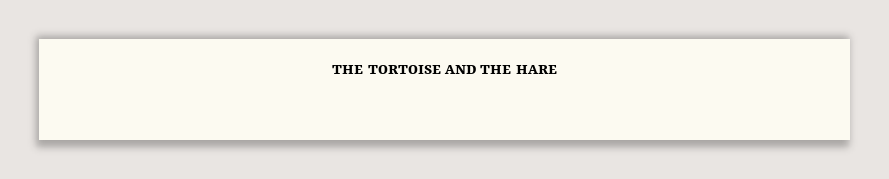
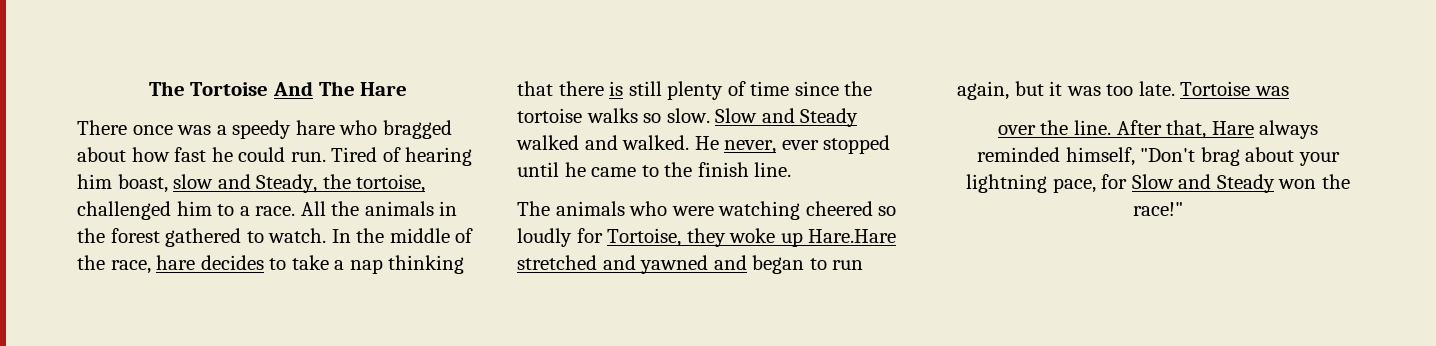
- THE TORTOISE AND THE HARE
+ The Tortoise And The Hare
+ There once was a speedy hare who bragged about how fast he could run. Tired of hearing him boast, slow and Steady, the tortoise, challenged him to a race. All the animals in the forest gathered to watch. In the middle of the race, hare decides to take a nap thinking that there is still plenty of time since the tortoise walks so slow. Slow and Steady walked and walked. He never, ever stopped until he came to the finish line.
+ The animals who were watching cheered so loudly for Tortoise, they woke up Hare.Hare stretched and yawned and began to run again, but it was too late. Tortoise was
+ over the line. After that, Hare always reminded himself, "Don't brag about your lightning pace, for Slow and Steady won the race!"

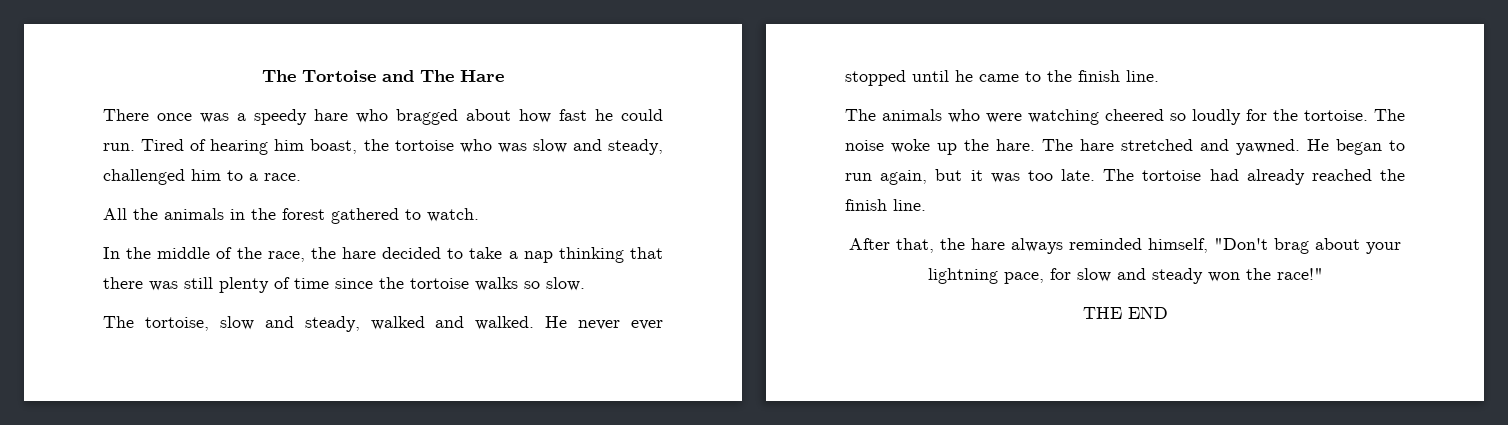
- The Tortoise And The Hare
+ The Tortoise and The Hare
- Tired of hearing him boast, slow and Steady, the tortoise, challenged him to a race. All the animals in the forest gathered to watch. In the middle of the race, hare decides to take a nap thinking that there is still plenty of time since the tortoise walks so slow. Slow and Steady walked and walked.
+ Tired of hearing him boast, the tortoise who was slow and steady, challenged him to a race.
+ All the animals in the forest gathered to watch.
+ In the middle of the race, the hare decided to take a nap thinking that there was still plenty of time since the tortoise walks so slow.
+ The tortoise, slow and steady, walked and walked.
- He never, ever stopped until he came to the finish line.
+ He never ever stopped until he came to the finish line.
- The animals who were watching cheered so loudly for Tortoise, they woke up Hare.Hare stretched and yawned and began to run again, but it was too late.
+ The animals who were watching cheered so loudly for the tortoise. The noise woke up the hare. The hare stretched and yawned. He began to run again, but it was too late.
- Tortoise was
- over the line. After that, Hare always reminded himself, "Don't brag about your lightning pace, for Slow and Steady won the race!"
+ The tortoise had already reached the finish line.
+ After that, the hare always reminded himself, "Don't brag about your lightning pace, for slow and steady won the race!"
+ THE END

